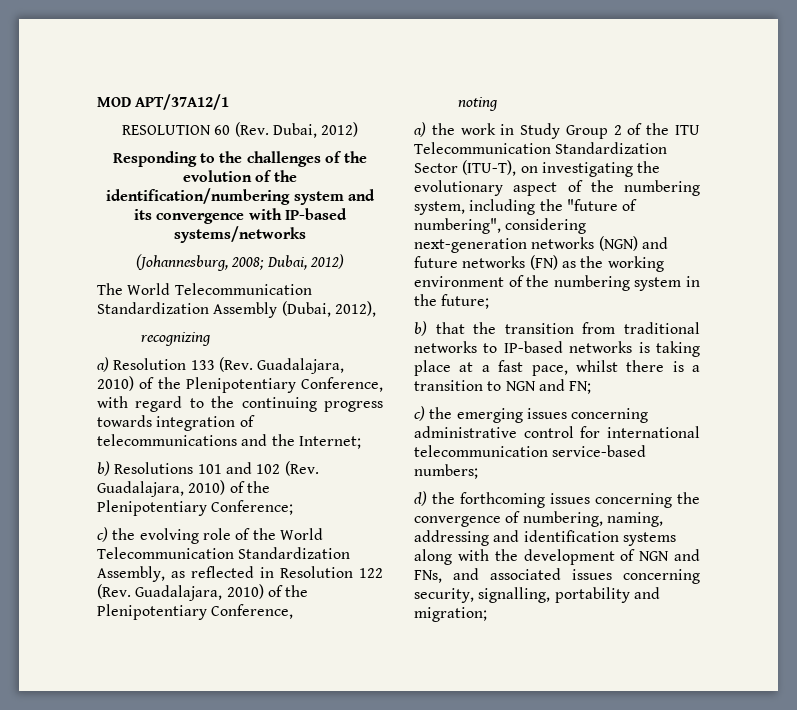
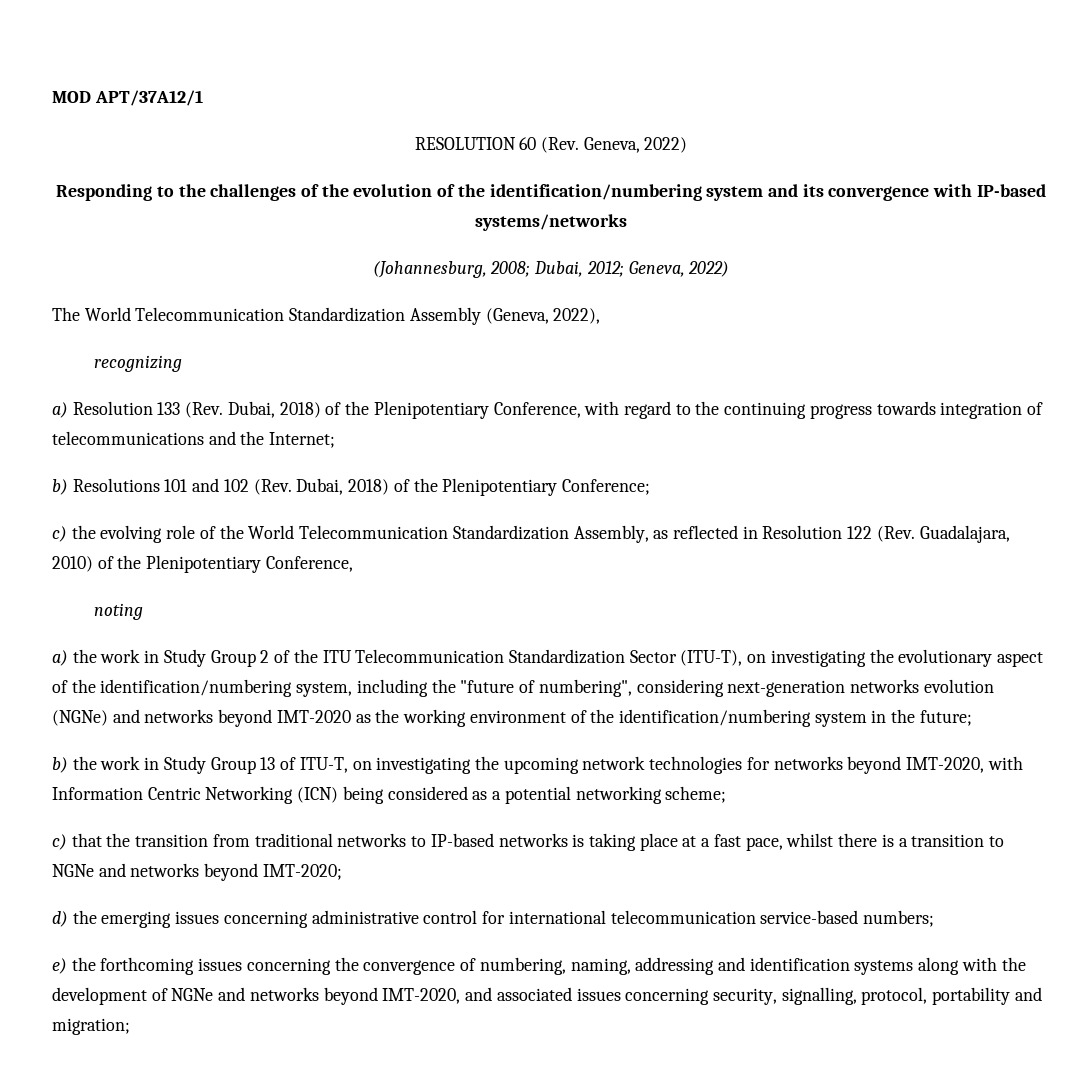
- RESOLUTION 60 (Rev. Dubai, 2012)
+ RESOLUTION 60 (Rev. Geneva, 2022)
- (Johannesburg, 2008; Dubai, 2012)
+ (Johannesburg, 2008; Dubai, 2012; Geneva, 2022)
- The World Telecommunication Standardization Assembly (Dubai, 2012),
+ The World Telecommunication Standardization Assembly (Geneva, 2022),
- a) Resolution 133 (Rev. Guadalajara, 2010) of the Plenipotentiary Conference, with regard to the continuing progress towards integration of telecommunications and the Internet;
+ a) Resolution 133 (Rev. Dubai, 2018) of the Plenipotentiary Conference, with regard to the continuing progress towards integration of telecommunications and the Internet;
- b) Resolutions 101 and 102 (Rev. Guadalajara, 2010) of the Plenipotentiary Conference;
+ b) Resolutions 101 and 102 (Rev. Dubai, 2018) of the Plenipotentiary Conference;
- a) the work in Study Group 2 of the ITU Telecommunication Standardization Sector (ITU-T), on investigating the evolutionary aspect of the numbering system, including the "future of numbering", considering next-generation networks (NGN) and future networks (FN) as the working environment of the numbering system in the future;
+ a) the work in Study Group 2 of the ITU Telecommunication Standardization Sector (ITU-T), on investigating the evolutionary aspect of the identification/numbering system, including the "future of numbering", considering next-generation networks evolution (NGNe) and networks beyond IMT-2020 as the working environment of the identification/numbering system in the future;
- b) that the transition from traditional networks to IP-based networks is taking place at a fast pace, whilst there is a transition to NGN and FN;
- c) the emerging issues concerning administrative control for international telecommunication service-based numbers;
+ b) the work in Study Group 13 of ITU-T, on investigating the upcoming network technologies for networks beyond IMT-2020, with Information Centric Networking (ICN) being considered as a potential networking scheme;
+ c) that the transition from traditional networks to IP-based networks is taking place at a fast pace, whilst there is a transition to NGNe and networks beyond IMT-2020;
+ d) the emerging issues concerning administrative control for international telecommunication service-based numbers;
- d) the forthcoming issues concerning the convergence of numbering, naming, addressing and identification systems along with the development of NGN and FNs, and associated issues concerning security, signalling, portability and migration;
+ e) the forthcoming issues concerning the convergence of numbering, naming, addressing and identification systems along with the development of NGNe and networks beyond IMT-2020, and associated issues concerning security, signalling, protocol, portability and migration;

